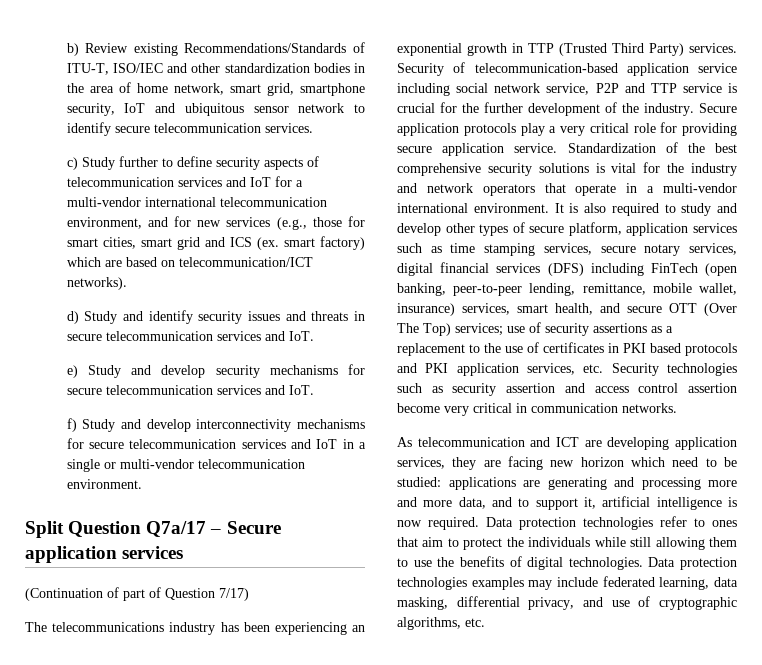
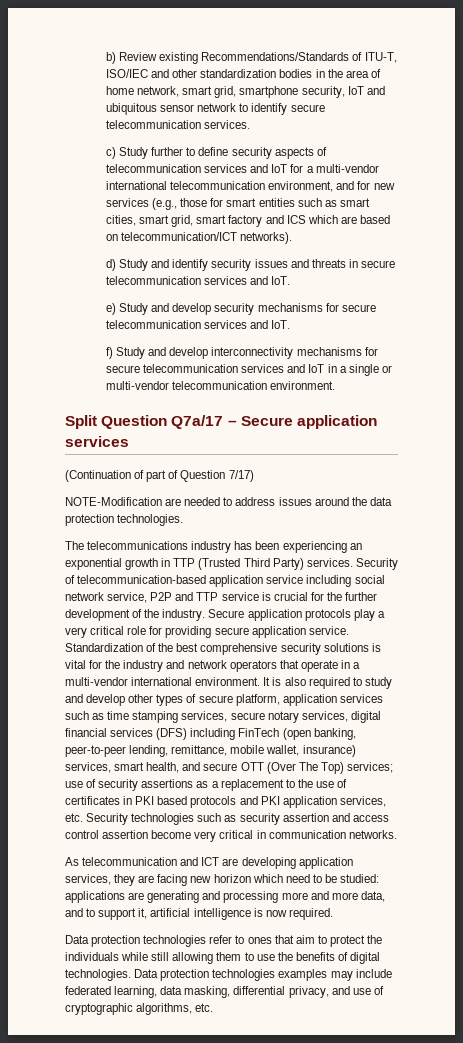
- c) Study further to define security aspects of telecommunication services and IoT for a multi-vendor international telecommunication environment, and for new services (e.g., those for smart cities, smart grid and ICS (ex. smart factory) which are based on telecommunication/ICT networks).
+ c) Study further to define security aspects of telecommunication services and IoT for a multi-vendor international telecommunication environment, and for new services (e.g., those for smart entities such as smart cities, smart grid, smart factory and ICS which are based on telecommunication/ICT networks).
+ NOTE-Modification are needed to address issues around the data protection technologies.
- As telecommunication and ICT are developing application services, they are facing new horizon which need to be studied: applications are generating and processing more and more data, and to support it, artificial intelligence is now required. Data protection technologies refer to ones that aim to protect the individuals while still allowing them to use the benefits of digital technologies.
+ As telecommunication and ICT are developing application services, they are facing new horizon which need to be studied: applications are generating and processing more and more data, and to support it, artificial intelligence is now required.
+ Data protection technologies refer to ones that aim to protect the individuals while still allowing them to use the benefits of digital technologies.

